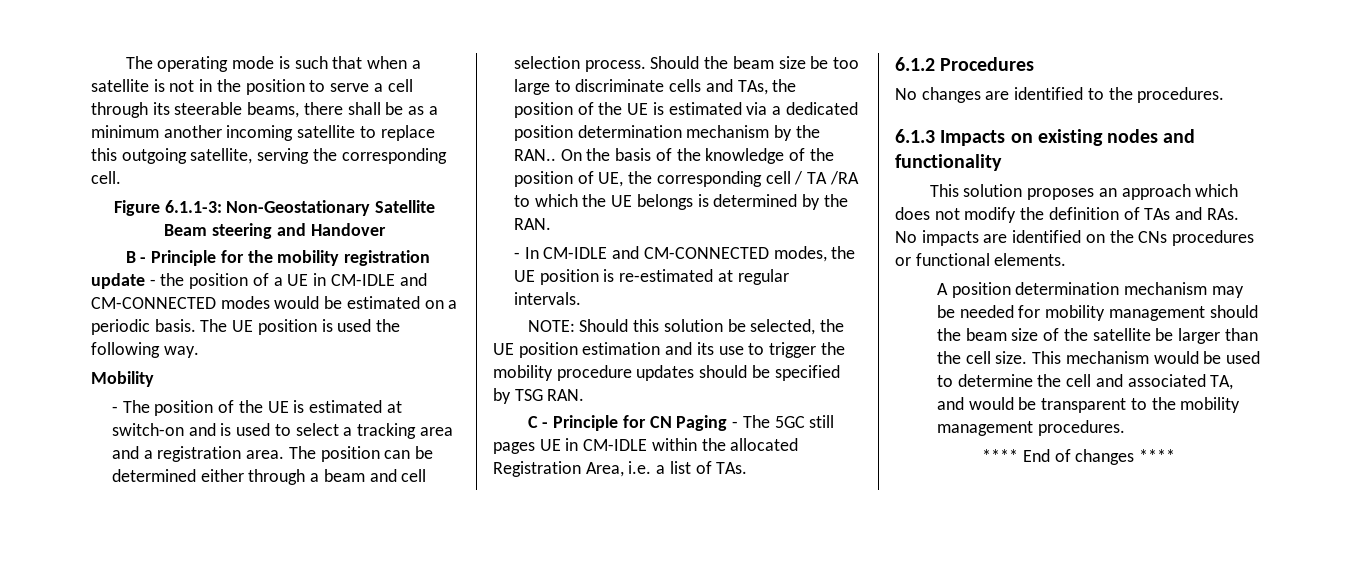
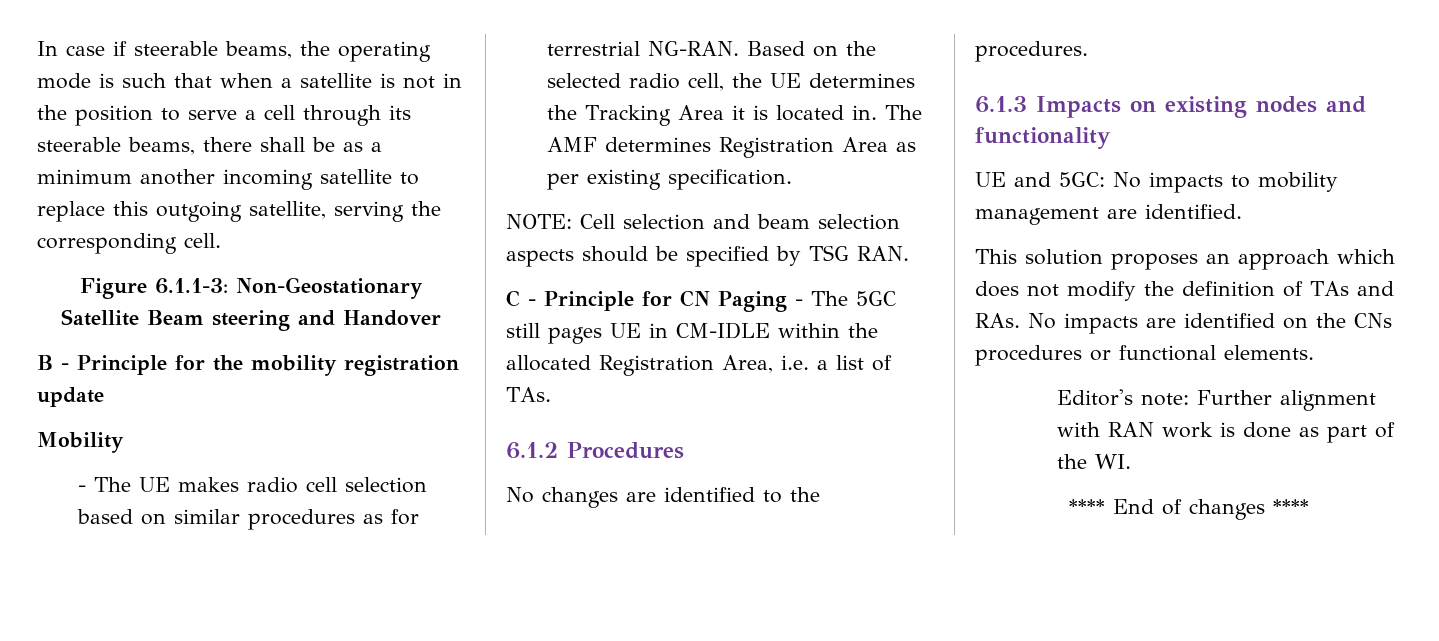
- The operating mode is such that when a satellite is not in the position to serve a cell through its steerable beams, there shall be as a minimum another incoming satellite to replace this outgoing satellite, serving the corresponding cell.
+ In case if steerable beams, the operating mode is such that when a satellite is not in the position to serve a cell through its steerable beams, there shall be as a minimum another incoming satellite to replace this outgoing satellite, serving the corresponding cell.
- B - Principle for the mobility registration update - the position of a UE in CM-IDLE and CM-CONNECTED modes would be estimated on a periodic basis. The UE position is used the following way.
+ B - Principle for the mobility registration update
  Mobility
- - The position of the UE is estimated at switch-on and is used to select a tracking area and a registration area. The position can be determined either through a beam and cell selection process. Should the beam size be too large to discriminate cells and TAs, the position of the UE is estimated via a dedicated position determination mechanism by the RAN.. On the basis of the knowledge of the position of UE, the corresponding cell / TA /RA to which the UE belongs is determined by the RAN.
- - In CM-IDLE and CM-CONNECTED modes, the UE position is re-estimated at regular intervals.
- NOTE: Should this solution be selected, the UE position estimation and its use to trigger the mobility procedure updates should be specified by TSG RAN.
+ - The UE makes radio cell selection based on similar procedures as for terrestrial NG-RAN. Based on the selected radio cell, the UE determines the Tracking Area it is located in. The AMF determines Registration Area as per existing specification.
+ NOTE: Cell selection and beam selection aspects should be specified by TSG RAN.
+ UE and 5GC: No impacts to mobility management are identified.
- A position determination mechanism may be needed for mobility management should the beam size of the satellite be larger than the cell size. This mechanism would be used to determine the cell and associated TA, and would be transparent to the mobility management procedures.
+ Editor's note: Further alignment with RAN work is done as part of the WI.

